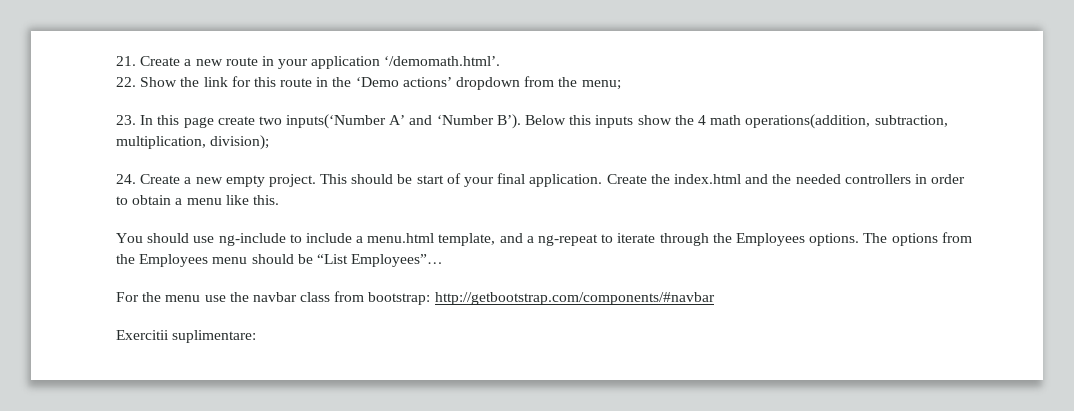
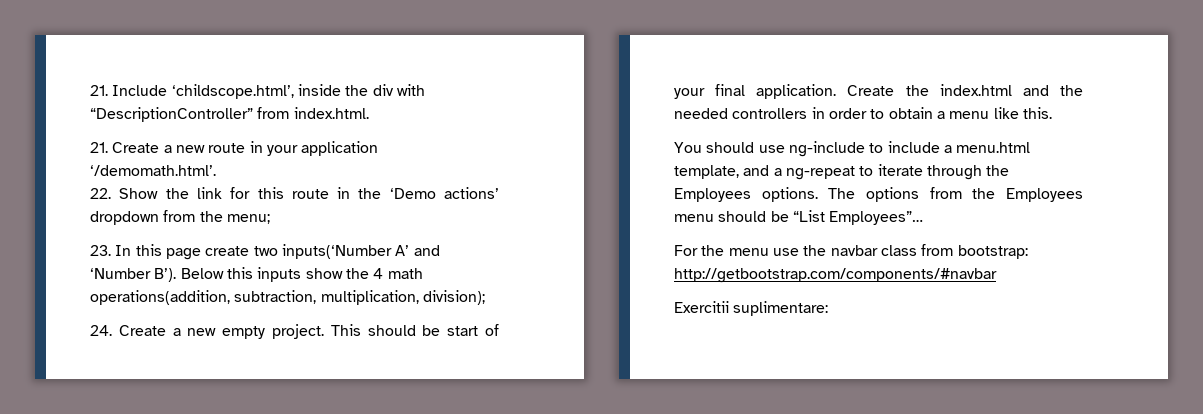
+ 21. Include ‘childscope.html’, inside the div with “DescriptionController” from index.html.

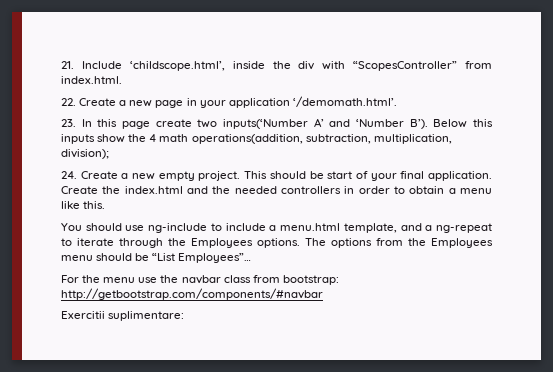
- 21. Include ‘childscope.html’, inside the div with “DescriptionController” from index.html.
+ 21. Include ‘childscope.html’, inside the div with “ScopesController” from index.html.
- 21. Create a new route in your application ‘/demomath.html’.
+ 22. Create a new page in your application ‘/demomath.html’.
- 22. Show the link for this route in the ‘Demo actions’ dropdown from the menu;

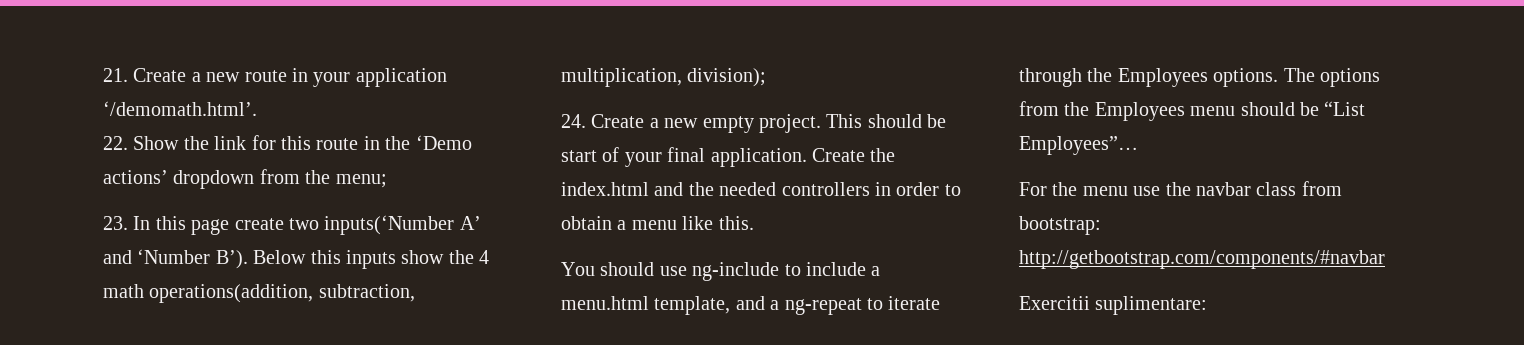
- 21. Include ‘childscope.html’, inside the div with “ScopesController” from index.html.
- 22. Create a new page in your application ‘/demomath.html’.
+ 21. Create a new route in your application ‘/demomath.html’.
+ 22. Show the link for this route in the ‘Demo actions’ dropdown from the menu;

